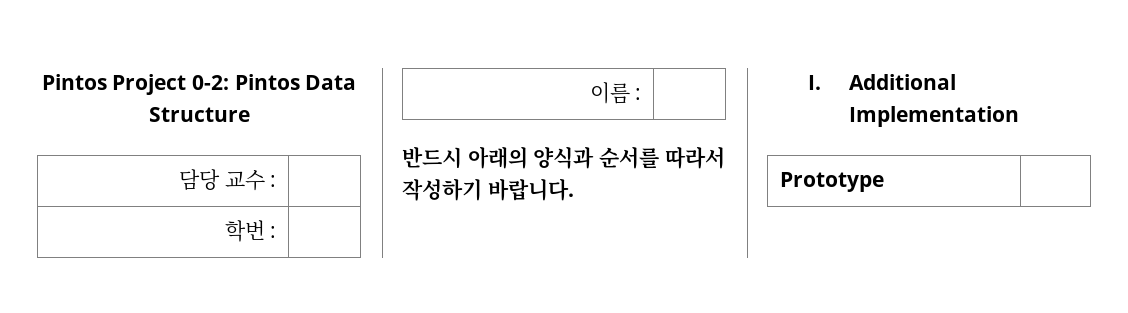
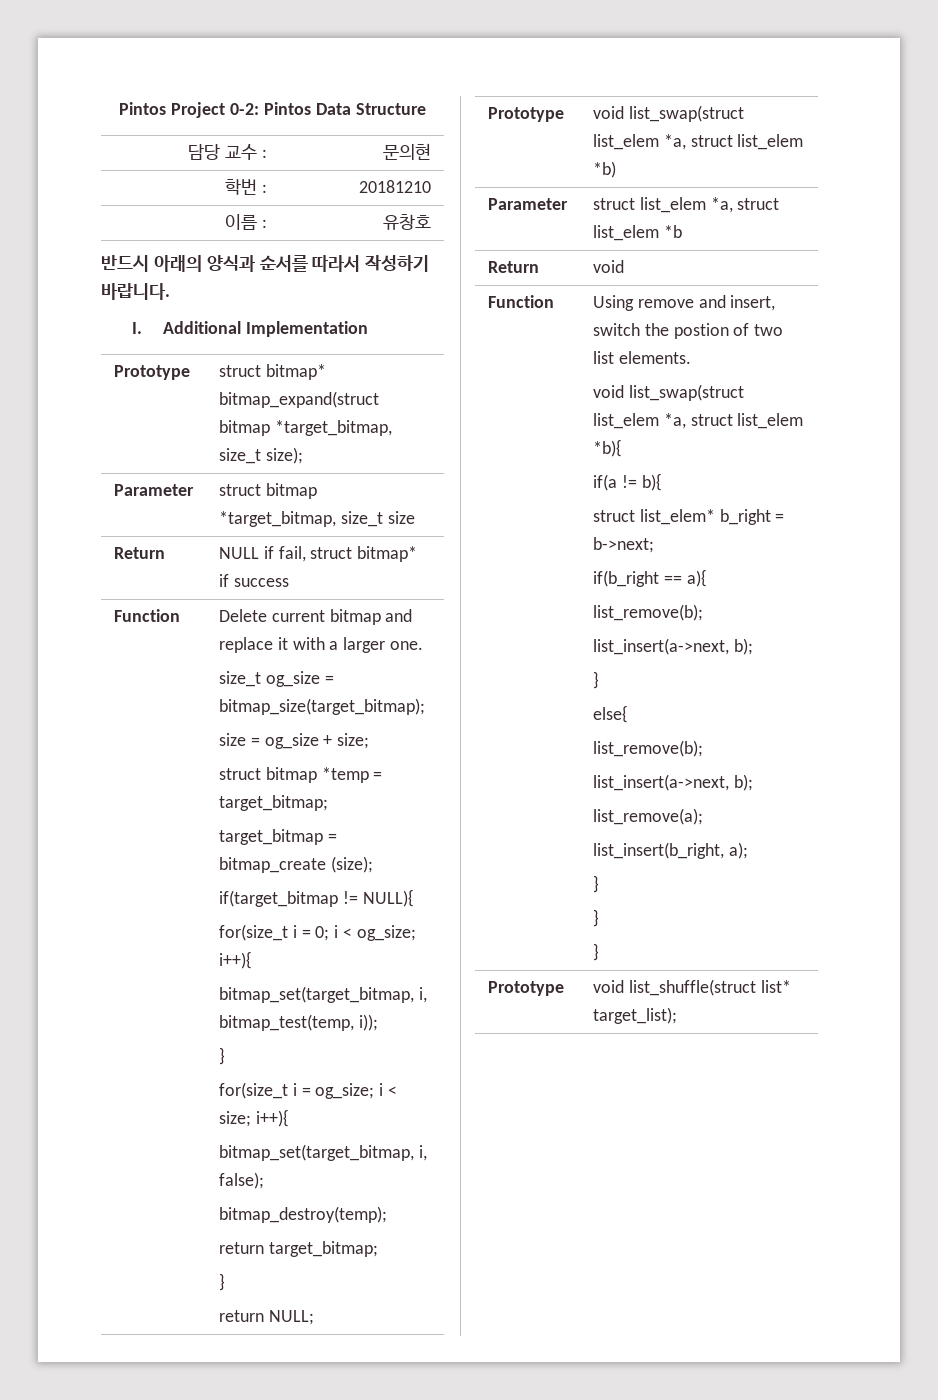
- 담당 교수 : |
+ 담당 교수 : | 문의현
- 학번 : |
+ 학번 : | 20181210
- 이름 : |
+ 이름 : | 유창호
- Prototype |
+ Prototype | struct bitmap* bitmap_expand(struct bitmap *target_bitmap, size_t size);
+ Parameter | struct bitmap *target_bitmap, size_t size
+ Return | NULL if fail, struct bitmap* if success
+ Function | Delete current bitmap and replace it with a larger one.
+ size_t og_size = bitmap_size(target_bitmap);
+ size = og_size + size;
+ struct bitmap *temp = target_bitmap;
+ target_bitmap = bitmap_create (size);
+ if(target_bitmap != NULL){
+ for(size_t i = 0; i < og_size; i++){
+ bitmap_set(target_bitmap, i, bitmap_test(temp, i));
+ }
+ for(size_t i = og_size; i < size; i++){
+ bitmap_set(target_bitmap, i, false);
+ bitmap_destroy(temp);
+ return target_bitmap;
+ }
+ return NULL;
+ Prototype | void list_swap(struct list_elem *a, struct list_elem *b)
+ Parameter | struct list_elem *a, struct list_elem *b
+ Return | void
+ Function | Using remove and insert, switch the postion of two list elements.
+ void list_swap(struct list_elem *a, struct list_elem *b){
+ if(a != b){
+ struct list_elem* b_right = b->next;
+ if(b_right == a){
+ list_remove(b);
+ list_insert(a->next, b);
+ }
+ else{
+ list_remove(b);
+ list_insert(a->next, b);
+ list_remove(a);
+ list_insert(b_right, a);
+ }
+ }
+ }
+ Prototype | void list_shuffle(struct list* target_list);

